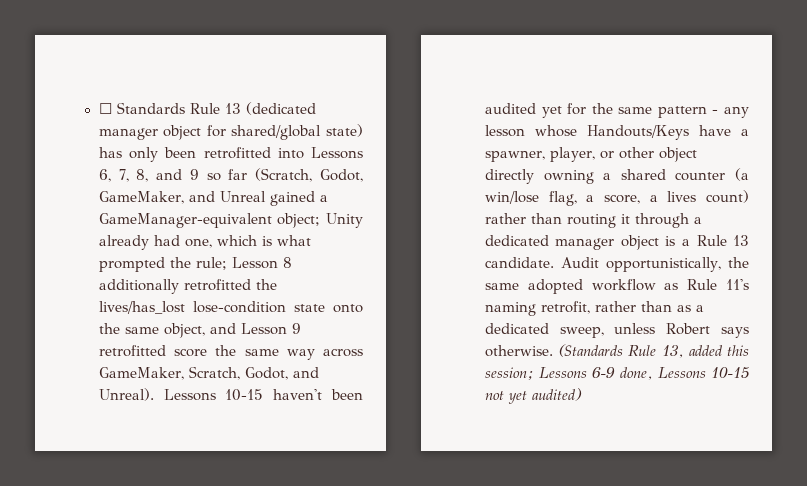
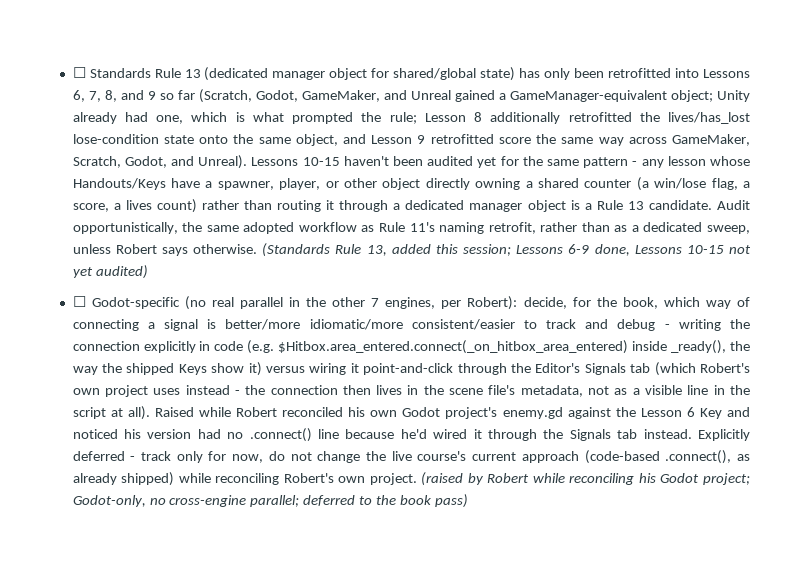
+ ☐ Godot-specific (no real parallel in the other 7 engines, per Robert): decide, for the book, which way of connecting a signal is better/more idiomatic/more consistent/easier to track and debug - writing the connection explicitly in code (e.g. $Hitbox.area_entered.connect(_on_hitbox_area_entered) inside _ready(), the way the shipped Keys show it) versus wiring it point-and-click through the Editor's Signals tab (which Robert's own project uses instead - the connection then lives in the scene file's metadata, not as a visible line in the script at all). Raised while Robert reconciled his own Godot project's enemy.gd against the Lesson 6 Key and noticed his version had no .connect() line because he'd wired it through the Signals tab instead. Explicitly deferred - track only for now, do not change the live course's current approach (code-based .connect(), as already shipped) while reconciling Robert's own project. (raised by Robert while reconciling his Godot project; Godot-only, no cross-engine parallel; deferred to the book pass)

